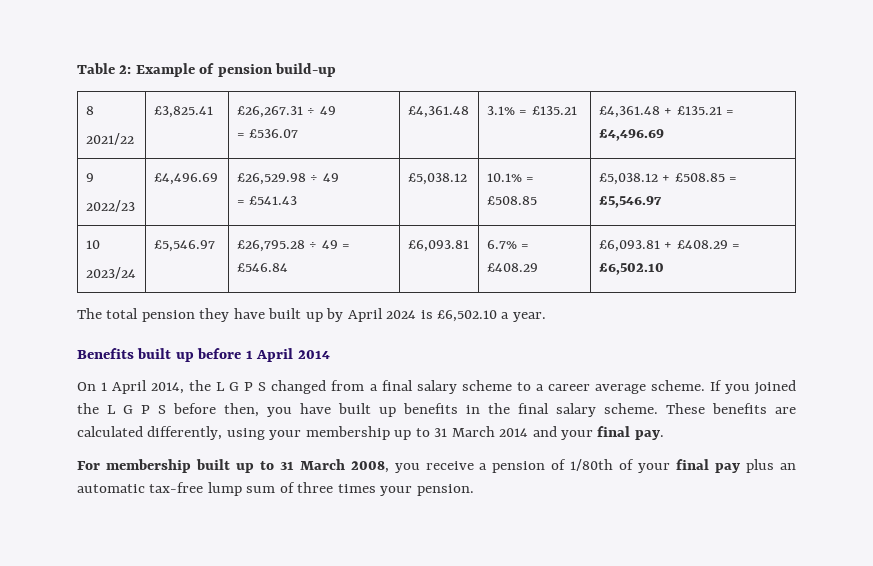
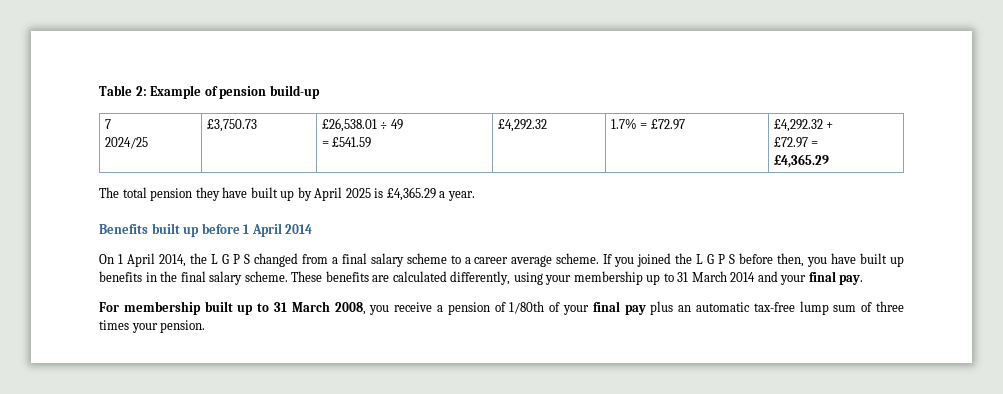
- 8
- 2021/22 | £3,825.41 | £26,267.31 ÷ 49
- = £536.07 | £4,361.48 | 3.1% = £135.21 | £4,361.48 + £135.21 = £4,496.69
- 9
- 2022/23 | £4,496.69 | £26,529.98 ÷ 49
- = £541.43 | £5,038.12 | 10.1% = £508.85 | £5,038.12 + £508.85 = £5,546.97
- 10
- 2023/24 | £5,546.97 | £26,795.28 ÷ 49 = £546.84 | £6,093.81 | 6.7% = £408.29 | £6,093.81 + £408.29 = £6,502.10
+ 7
+ 2024/25 | £3,750.73 | £26,538.01 ÷ 49
+ = £541.59 | £4,292.32 | 1.7% = £72.97 | £4,292.32 +
+ £72.97 =
+ £4,365.29
- The total pension they have built up by April 2024 is £6,502.10 a year.
+ The total pension they have built up by April 2025 is £4,365.29 a year.

